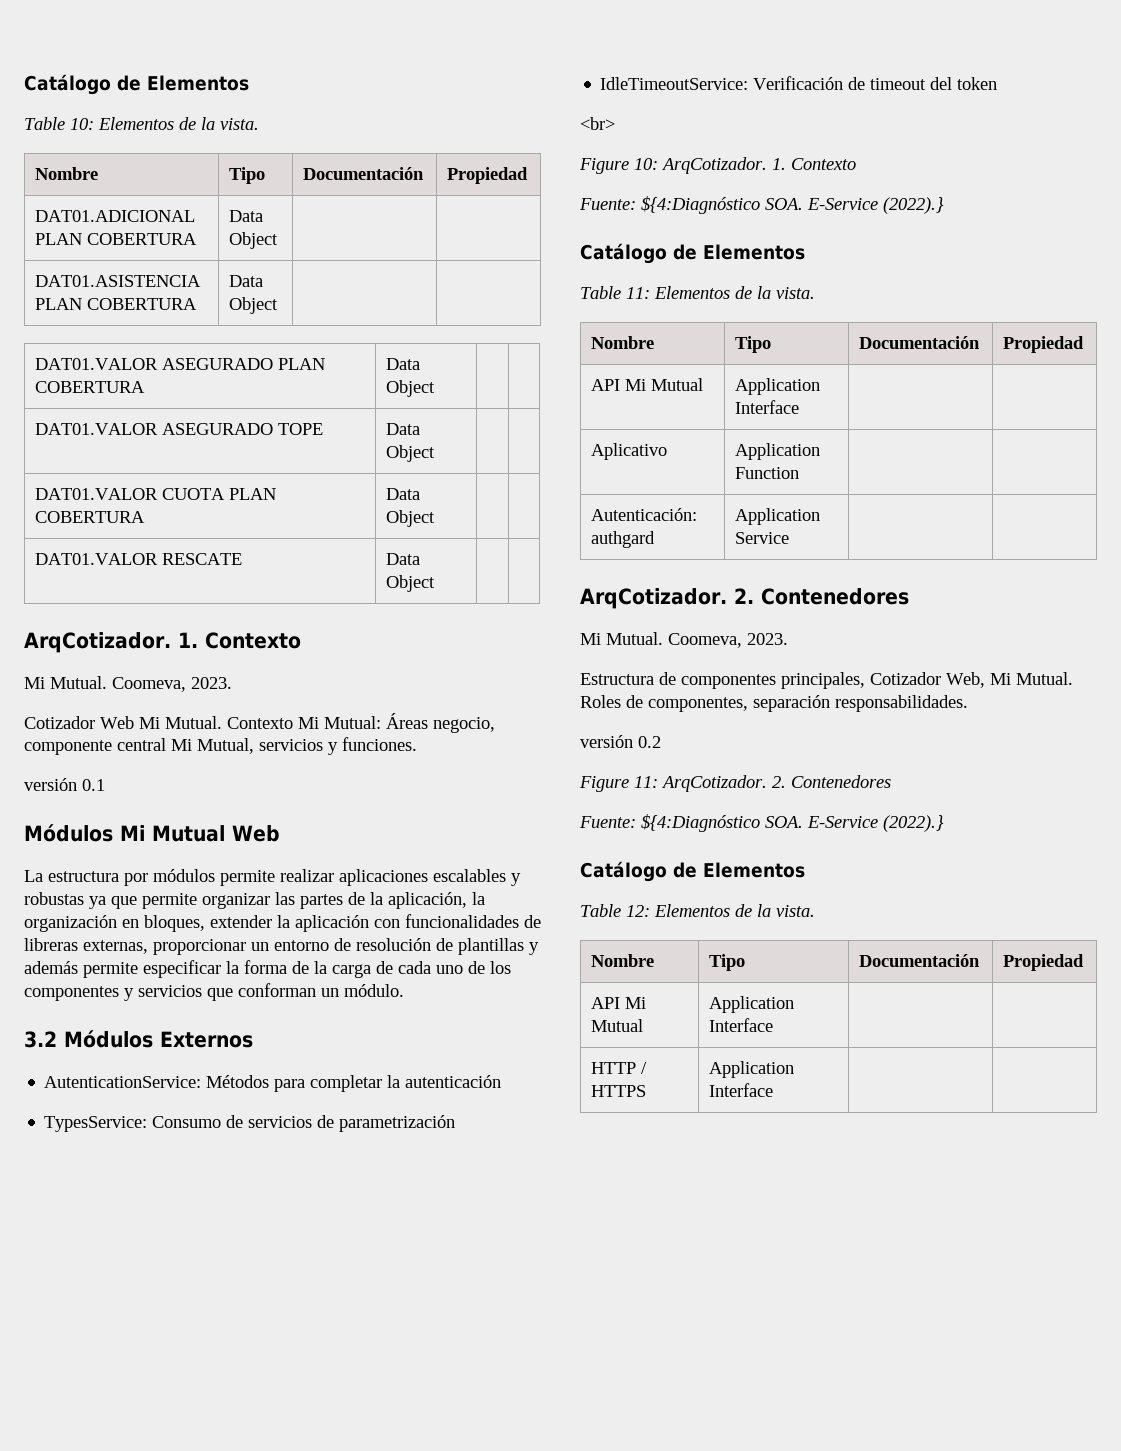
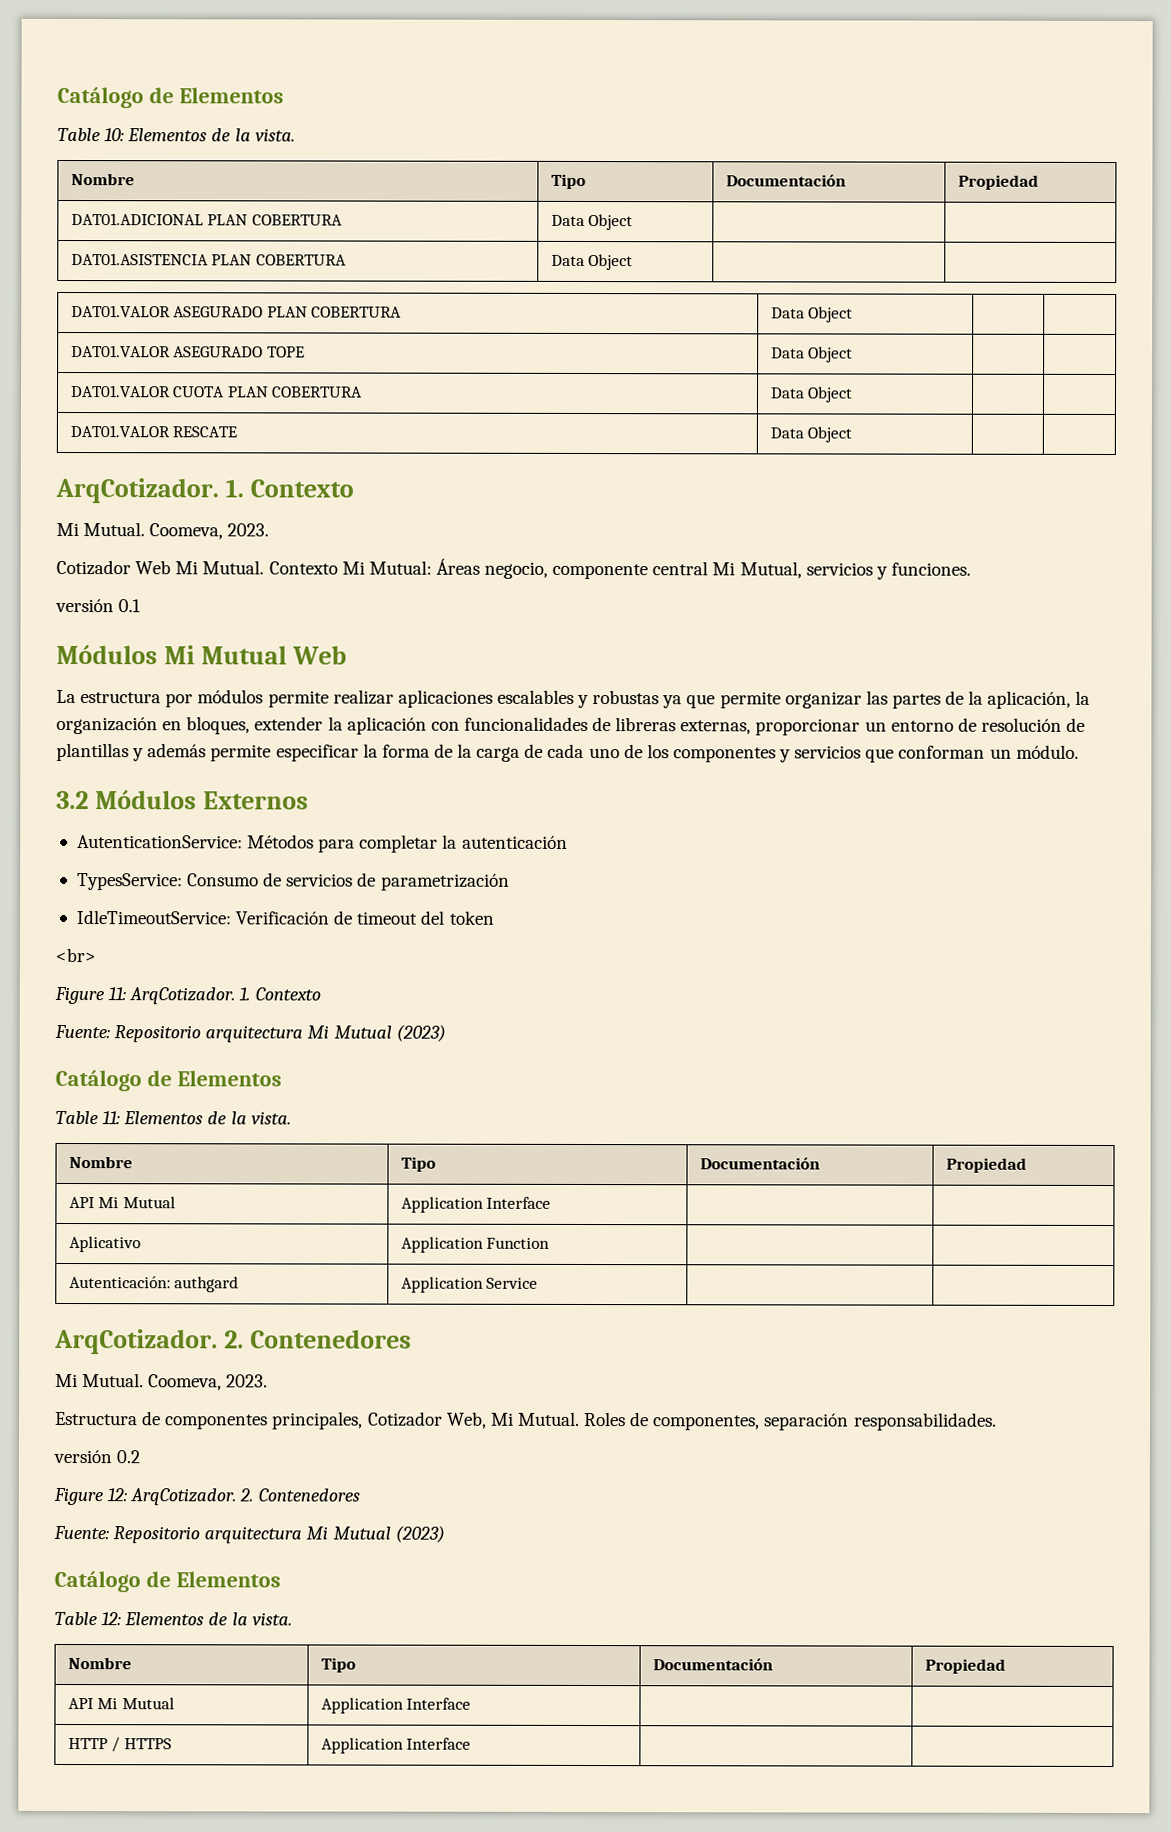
- Figure 10: ArqCotizador. 1. Contexto
- Fuente: ${4:Diagnóstico SOA. E-Service (2022).}
+ Figure 11: ArqCotizador. 1. Contexto
+ Fuente: Repositorio arquitectura Mi Mutual (2023)
- Figure 11: ArqCotizador. 2. Contenedores
- Fuente: ${4:Diagnóstico SOA. E-Service (2022).}
+ Figure 12: ArqCotizador. 2. Contenedores
+ Fuente: Repositorio arquitectura Mi Mutual (2023)

